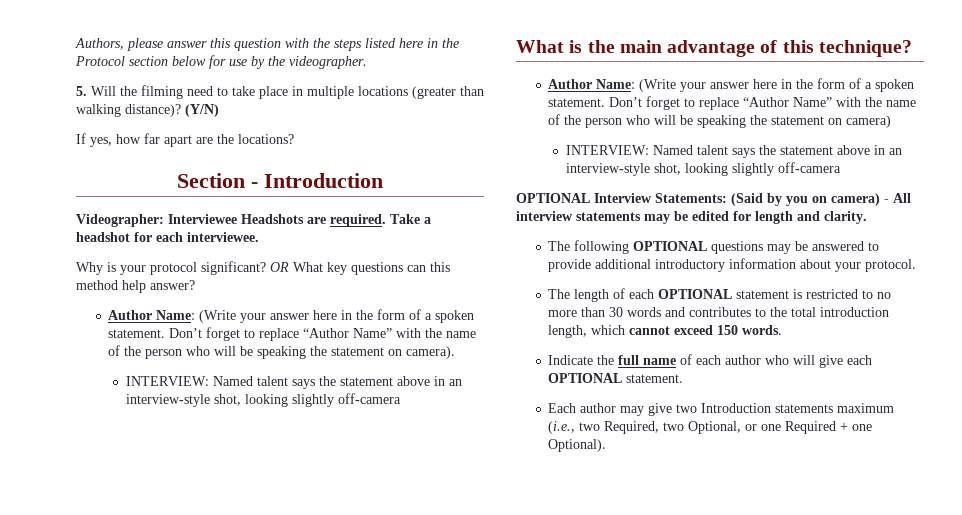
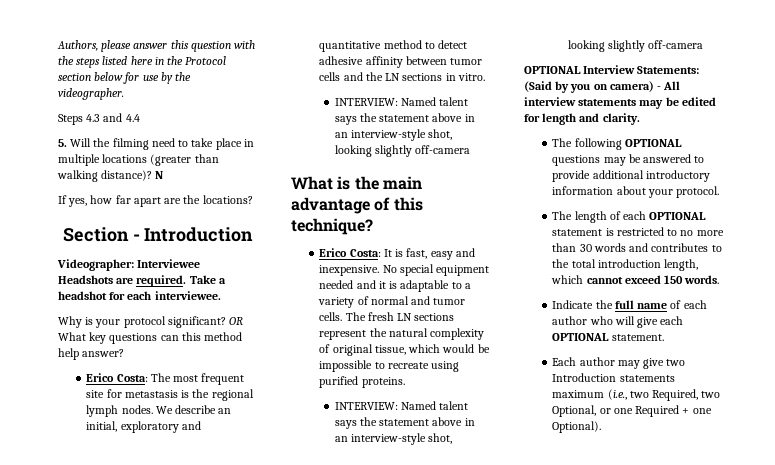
+ Steps 4.3 and 4.4
- (Y/N)
+ N
- Author Name: (Write your answer here in the form of a spoken statement. Don’t forget to replace “Author Name” with the name of the person who will be speaking the statement on camera).
+ Erico Costa: The most frequent site for metastasis is the regional lymph nodes. We describe an initial, exploratory and quantitative method to detect adhesive affinity between tumor cells and the LN sections in vitro.
- Author Name: (Write your answer here in the form of a spoken statement. Don’t forget to replace “Author Name” with the name of the person who will be speaking the statement on camera)
+ Erico Costa: It is fast, easy and inexpensive. No special equipment needed and it is adaptable to a variety of normal and tumor cells. The fresh LN sections represent the natural complexity of original tissue, which would be impossible to recreate using purified proteins.

